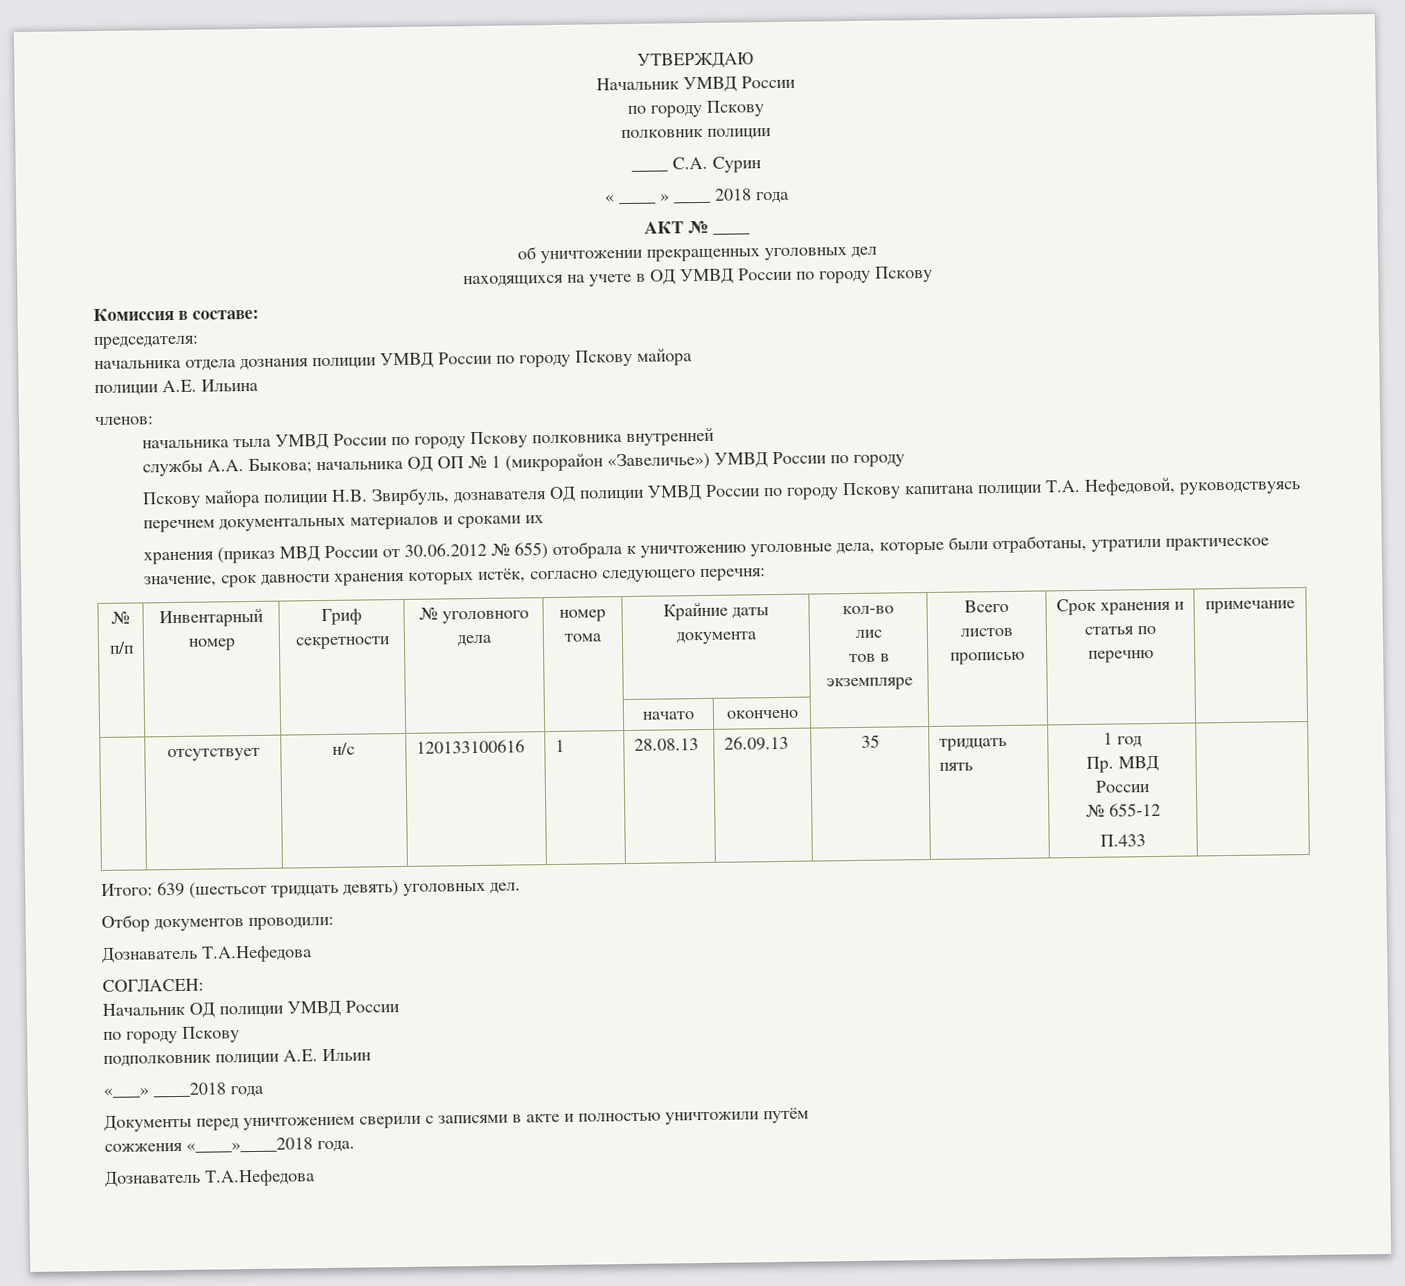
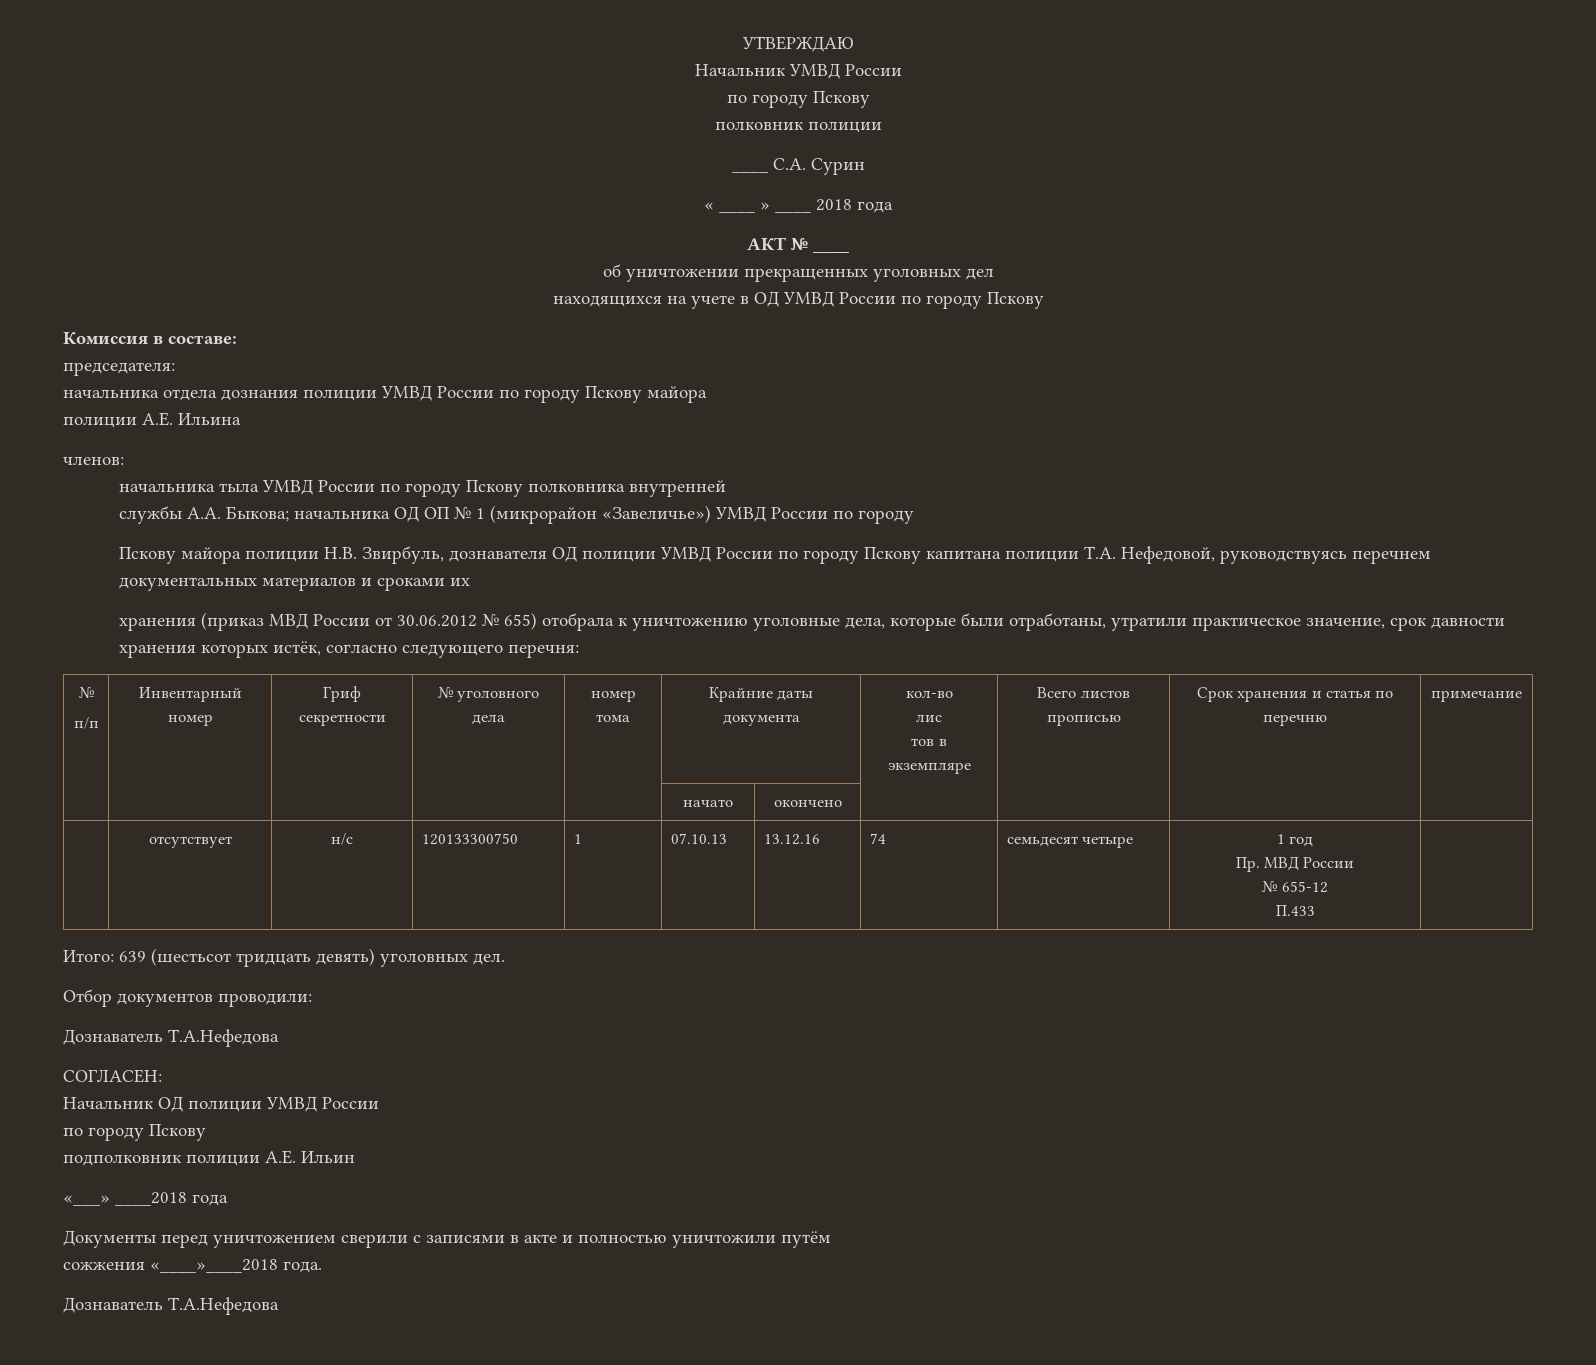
- | отсутствует | н/с | 120133100616 | 1 | 28.08.13 | 26.09.13 | 35 | тридцать пять | 1 год
+ | отсутствует | н/с | 120133300750 | 1 | 07.10.13 | 13.12.16 | 74 | семьдесят четыре | 1 год

